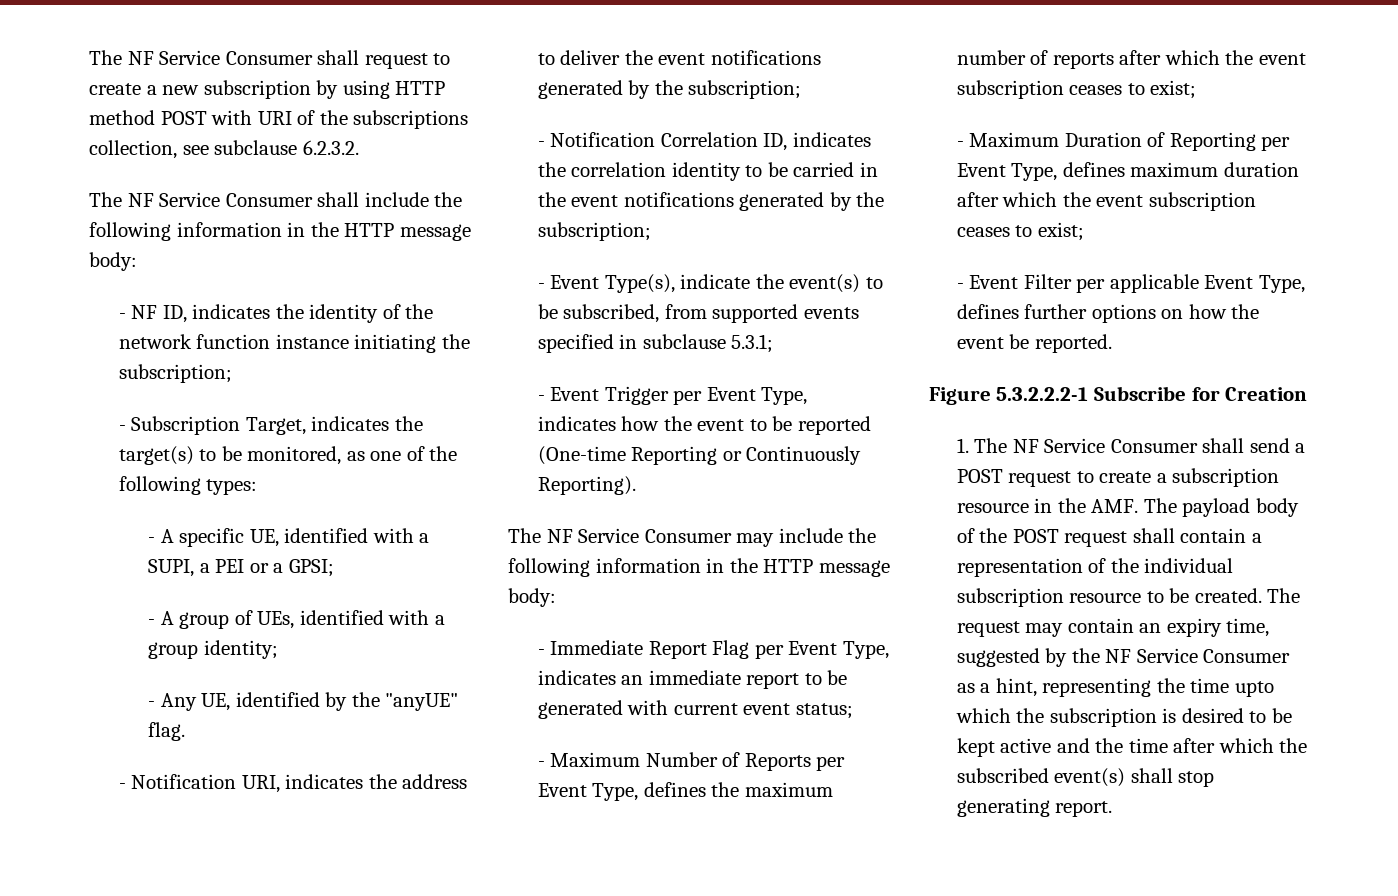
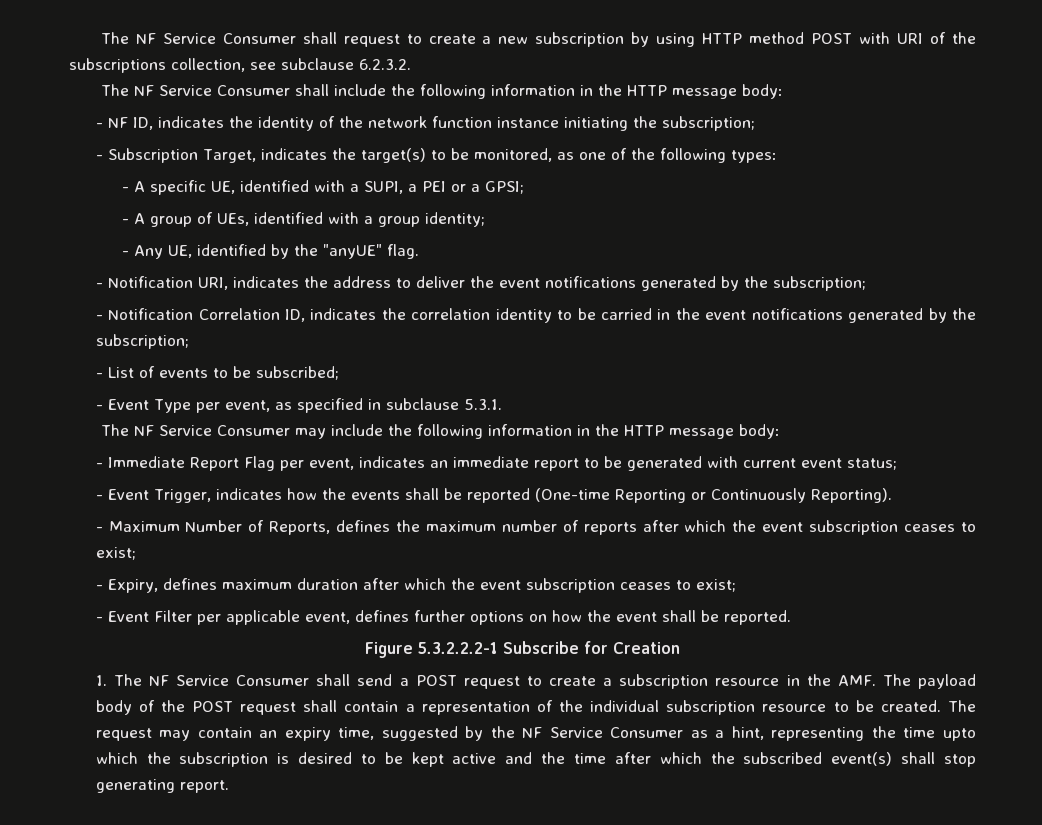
- - Event Type(s), indicate the event(s) to be subscribed, from supported events specified in subclause 5.3.1;
- - Event Trigger per Event Type, indicates how the event to be reported (One-time Reporting or Continuously Reporting).
+ - List of events to be subscribed;
+ - Event Type per event, as specified in subclause 5.3.1.
- - Immediate Report Flag per Event Type, indicates an immediate report to be generated with current event status;
+ - Immediate Report Flag per event, indicates an immediate report to be generated with current event status;
+ - Event Trigger, indicates how the events shall be reported (One-time Reporting or Continuously Reporting).
- - Maximum Number of Reports per Event Type, defines the maximum number of reports after which the event subscription ceases to exist;
+ - Maximum Number of Reports, defines the maximum number of reports after which the event subscription ceases to exist;
- - Maximum Duration of Reporting per Event Type, defines maximum duration after which the event subscription ceases to exist;
+ - Expiry, defines maximum duration after which the event subscription ceases to exist;
- - Event Filter per applicable Event Type, defines further options on how the event be reported.
+ - Event Filter per applicable event, defines further options on how the event shall be reported.

